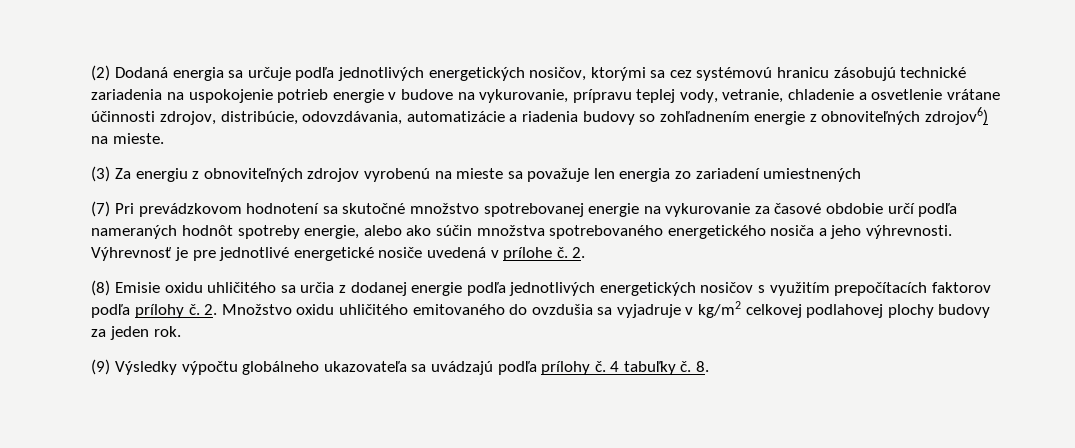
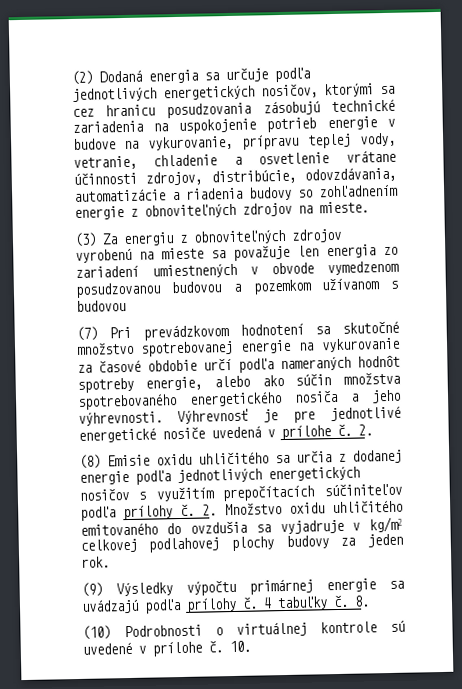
- (2) Dodaná energia sa určuje podľa jednotlivých energetických nosičov, ktorými sa cez systémovú hranicu zásobujú technické zariadenia na uspokojenie potrieb energie v budove na vykurovanie, prípravu teplej vody, vetranie, chladenie a osvetlenie vrátane účinnosti zdrojov, distribúcie, odovzdávania, automatizácie a riadenia budovy so zohľadnením energie z obnoviteľných zdrojov6) na mieste.
+ (2) Dodaná energia sa určuje podľa jednotlivých energetických nosičov, ktorými sa cez hranicu posudzovania zásobujú technické zariadenia na uspokojenie potrieb energie v budove na vykurovanie, prípravu teplej vody, vetranie, chladenie a osvetlenie vrátane účinnosti zdrojov, distribúcie, odovzdávania, automatizácie a riadenia budovy so zohľadnením energie z obnoviteľných zdrojov na mieste.
- (3) Za energiu z obnoviteľných zdrojov vyrobenú na mieste sa považuje len energia zo zariadení umiestnených
+ (3) Za energiu z obnoviteľných zdrojov vyrobenú na mieste sa považuje len energia zo zariadení umiestnených v obvode vymedzenom posudzovanou budovou a pozemkom užívanom s budovou
- (8) Emisie oxidu uhličitého sa určia z dodanej energie podľa jednotlivých energetických nosičov s využitím prepočítacích faktorov podľa prílohy č.
+ (8) Emisie oxidu uhličitého sa určia z dodanej energie podľa jednotlivých energetických nosičov s využitím prepočítacích súčiniteľov podľa prílohy č.
- (9) Výsledky výpočtu globálneho ukazovateľa sa uvádzajú podľa prílohy č.
+ (9) Výsledky výpočtu primárnej energie sa uvádzajú podľa prílohy č.
+ (10) Podrobnosti o virtuálnej kontrole sú uvedené v prílohe č. 10.

